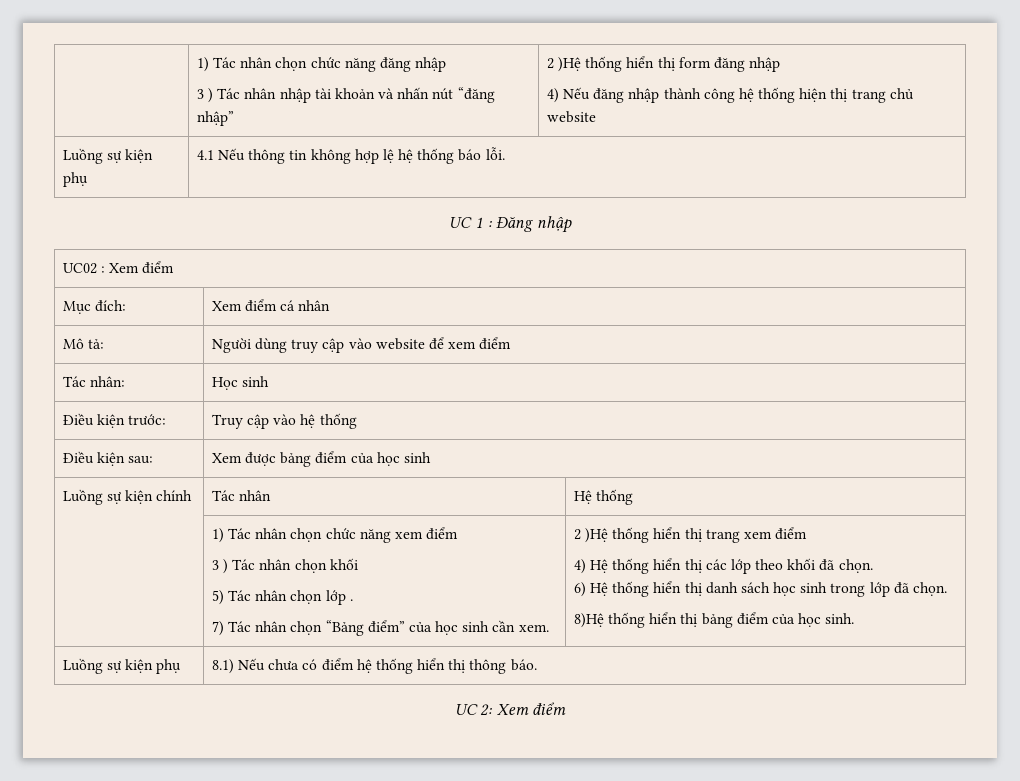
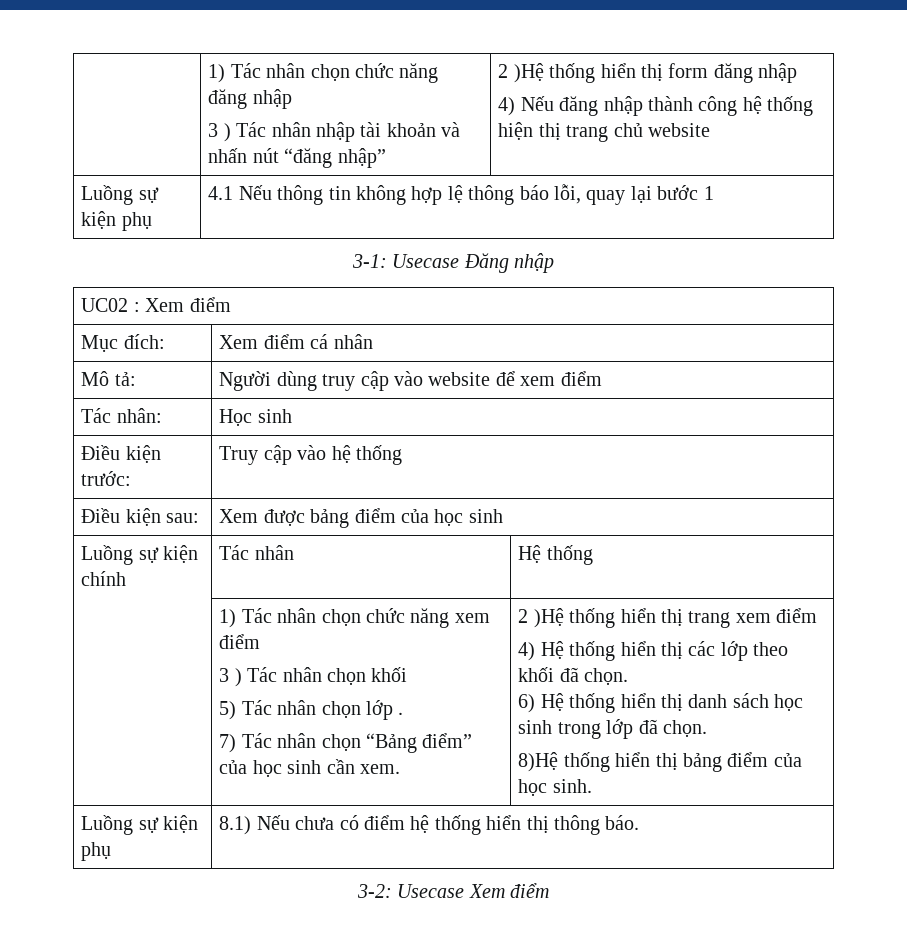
- Luồng sự kiện phụ | 4.1 Nếu thông tin không hợp lệ hệ thống báo lỗi.
- UC 1 : Đăng nhập
+ Luồng sự kiện phụ | 4.1 Nếu thông tin không hợp lệ thông báo lỗi, quay lại bước 1
+ 3-1: Usecase Đăng nhập
- UC 2: Xem điểm
+ 3-2: Usecase Xem điểm

